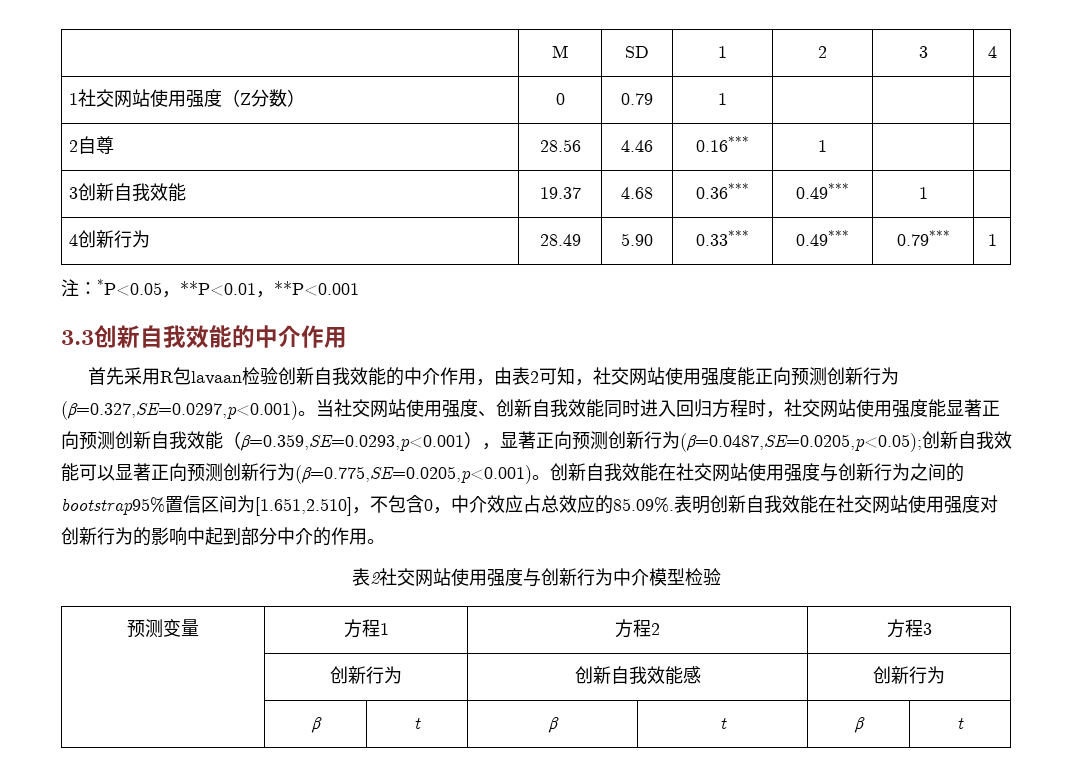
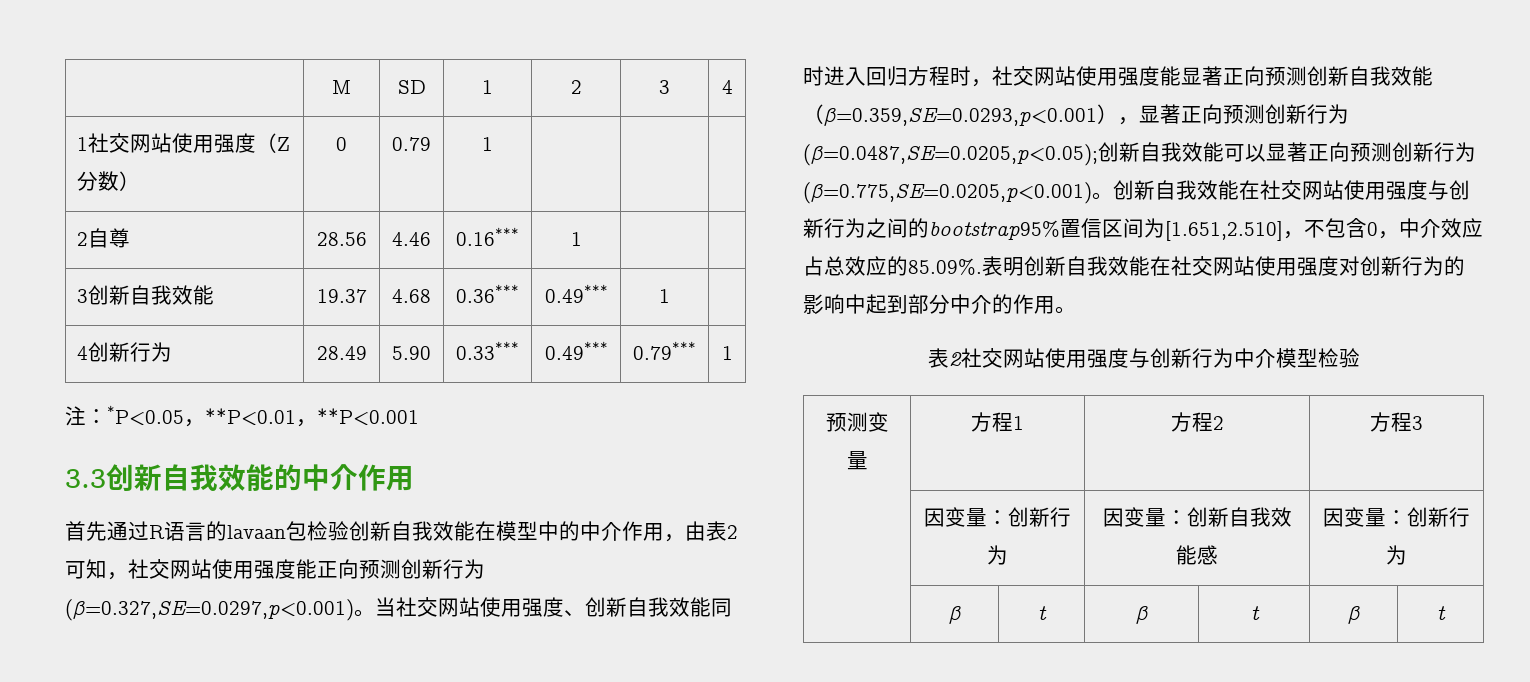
- 首先采用R包lavaan检验创新自我效能的中介作用，由表2可知，社交网站使用强度能正向预测创新行为(β=0.327,SE=0.0297,p<0.001)。
+ 首先通过R语言的lavaan包检验创新自我效能在模型中的中介作用，由表2可知，社交网站使用强度能正向预测创新行为(β=0.327,SE=0.0297,p<0.001)。
- | 创新行为 | 创新自我效能感 | 创新行为
+ | 因变量：创新行为 | 因变量：创新自我效能感 | 因变量：创新行为

